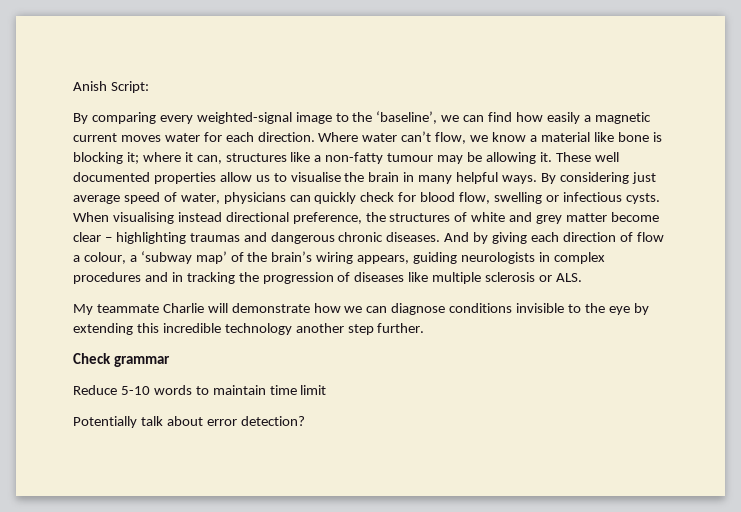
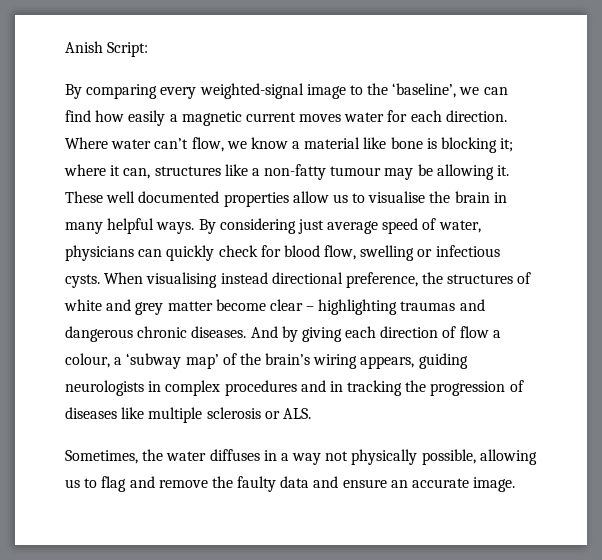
- My teammate Charlie will demonstrate how we can diagnose conditions invisible to the eye by extending this incredible technology another step further.
- Check grammar
- Reduce 5-10 words to maintain time limit
- Potentially talk about error detection?
+ Sometimes, the water diffuses in a way not physically possible, allowing us to flag and remove the faulty data and ensure an accurate image.

